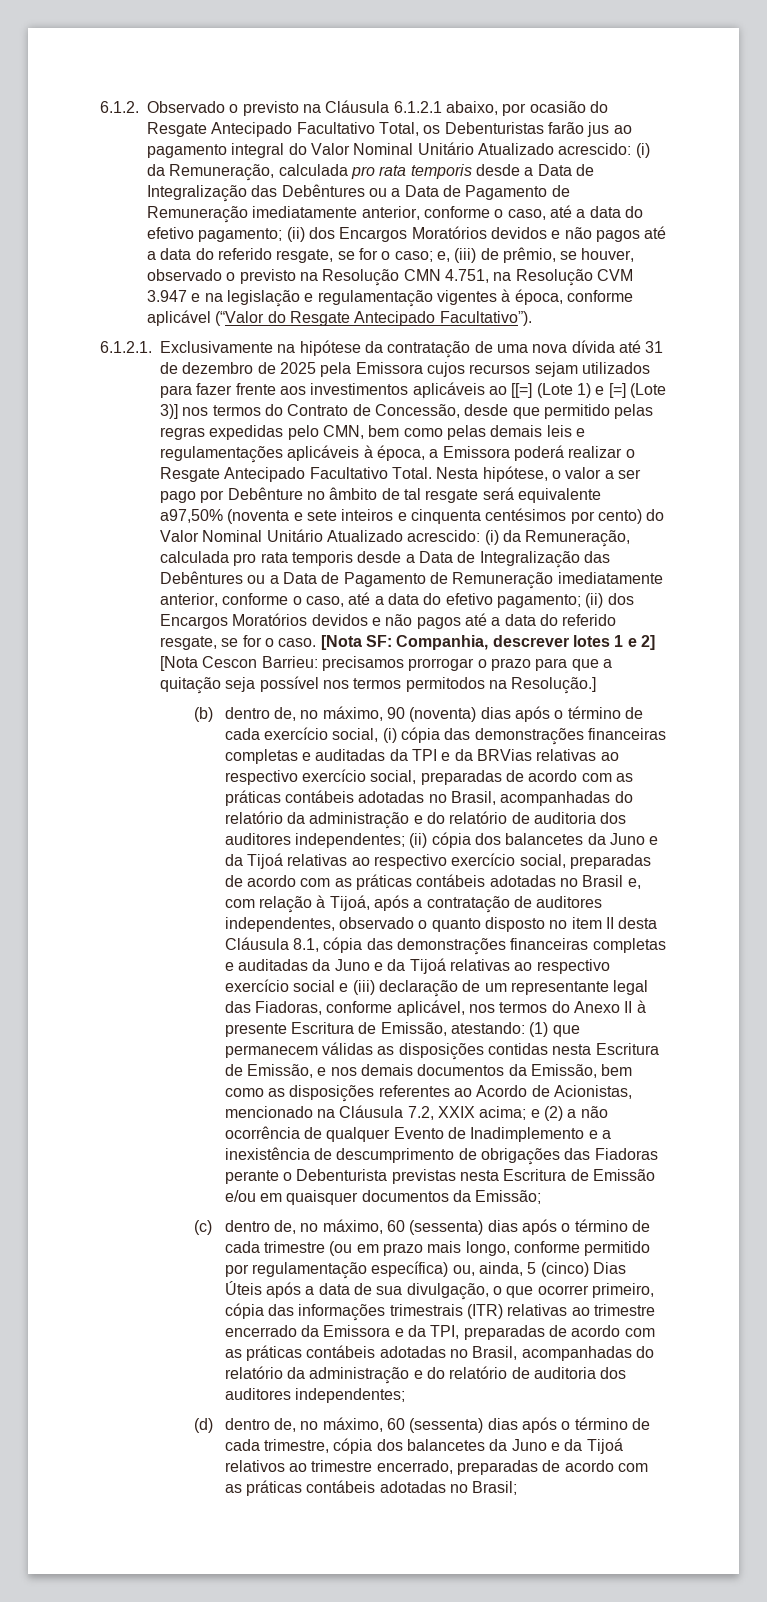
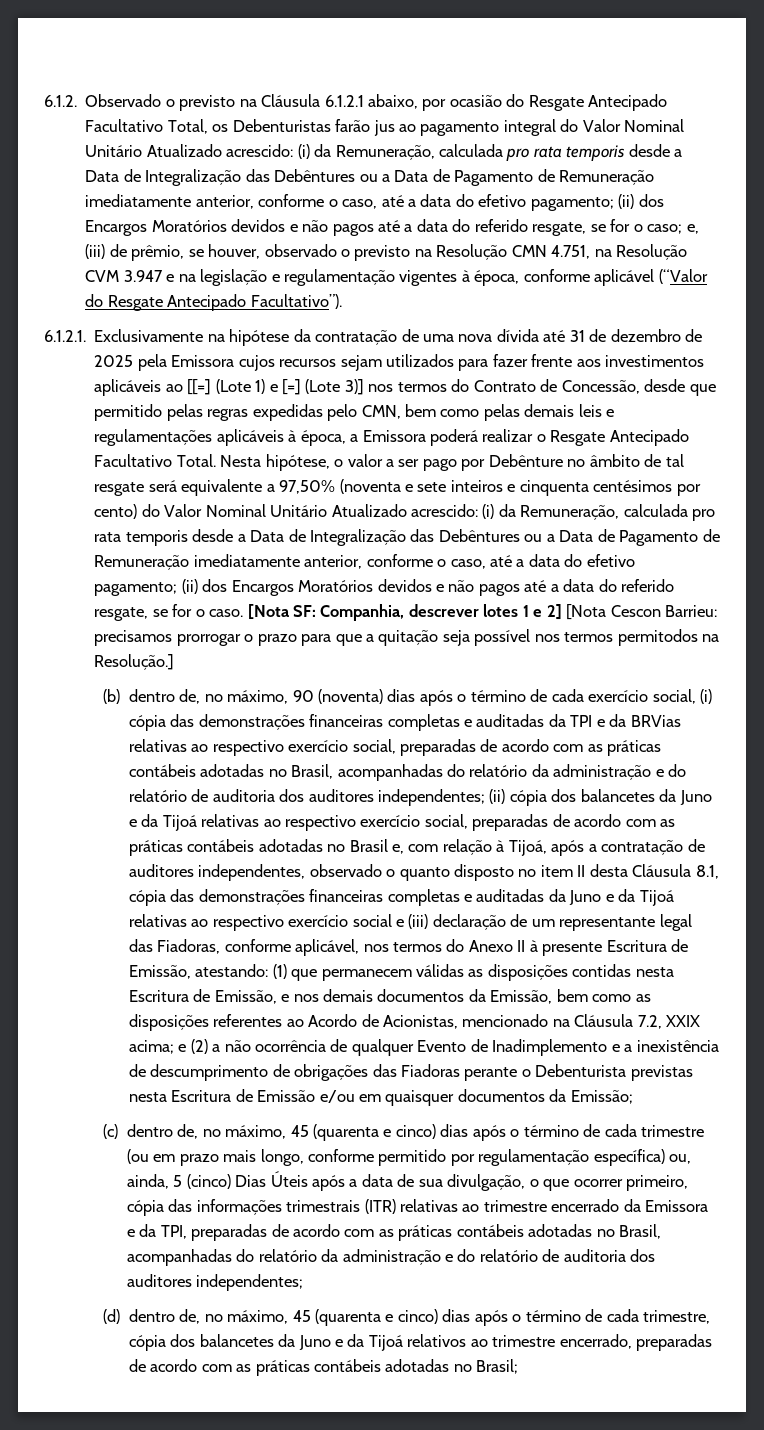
- Nesta hipótese, o valor a ser pago por Debênture no âmbito de tal resgate será equivalente a97,50% (noventa e sete inteiros e cinquenta centésimos por cento) do Valor Nominal Unitário Atualizado acrescido:
+ Nesta hipótese, o valor a ser pago por Debênture no âmbito de tal resgate será equivalente a 97,50% (noventa e sete inteiros e cinquenta centésimos por cento) do Valor Nominal Unitário Atualizado acrescido:
- (c) dentro de, no máximo, 60 (sessenta) dias após o término de cada trimestre (ou em prazo mais longo, conforme permitido por regulamentação específica) ou, ainda, 5 (cinco) Dias Úteis após a data de sua divulgação, o que ocorrer primeiro, cópia das informações trimestrais (ITR) relativas ao trimestre encerrado da Emissora e da TPI, preparadas de acordo com as práticas contábeis adotadas no Brasil, acompanhadas do relatório da administração e do relatório de auditoria dos auditores independentes;
+ (c) dentro de, no máximo, 45 (quarenta e cinco) dias após o término de cada trimestre (ou em prazo mais longo, conforme permitido por regulamentação específica) ou, ainda, 5 (cinco) Dias Úteis após a data de sua divulgação, o que ocorrer primeiro, cópia das informações trimestrais (ITR) relativas ao trimestre encerrado da Emissora e da TPI, preparadas de acordo com as práticas contábeis adotadas no Brasil, acompanhadas do relatório da administração e do relatório de auditoria dos auditores independentes;
- (d) dentro de, no máximo, 60 (sessenta) dias após o término de cada trimestre, cópia dos balancetes da Juno e da Tijoá relativos ao trimestre encerrado, preparadas de acordo com as práticas contábeis adotadas no Brasil;
+ (d) dentro de, no máximo, 45 (quarenta e cinco) dias após o término de cada trimestre, cópia dos balancetes da Juno e da Tijoá relativos ao trimestre encerrado, preparadas de acordo com as práticas contábeis adotadas no Brasil;

